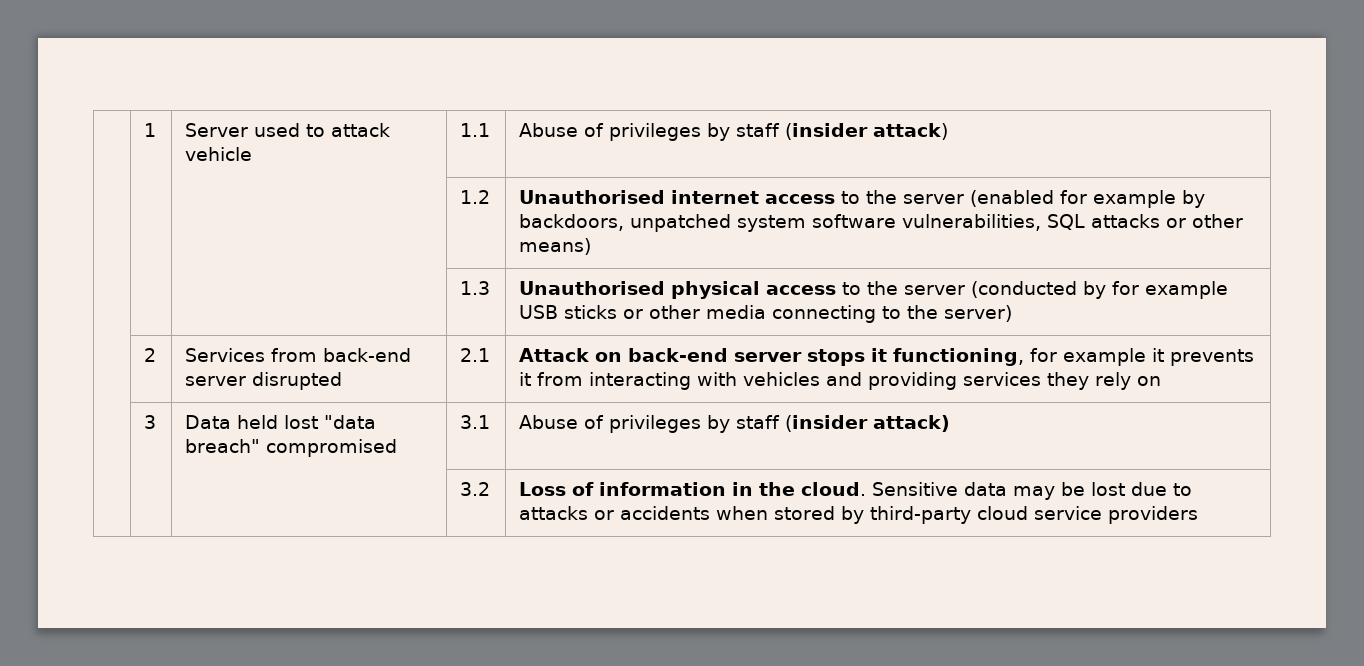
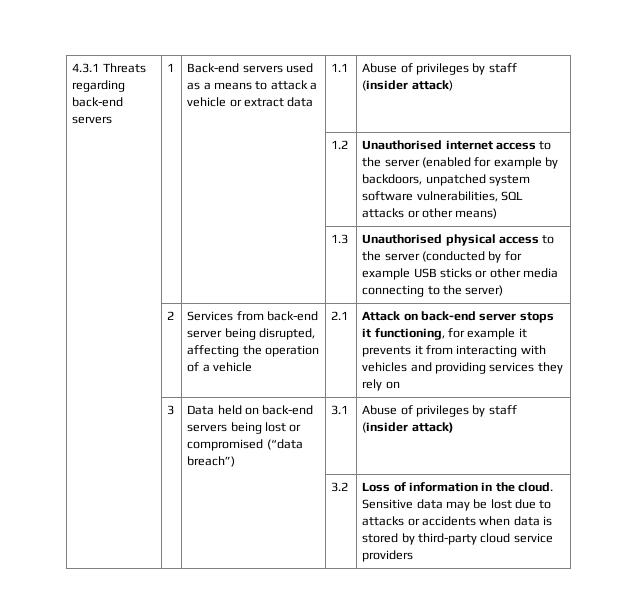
- | 1 | Server used to attack vehicle | 1.1 | Abuse of privileges by staff (insider attack)
+ 4.3.1 Threats regarding back-end servers | 1 | Back-end servers used as a means to attack a vehicle or extract data | 1.1 | Abuse of privileges by staff (insider attack)
- | 2 | Services from back-end server disrupted | 2.1 | Attack on back-end server stops it functioning, for example it prevents it from interacting with vehicles and providing services they rely on
+ | 2 | Services from back-end server being disrupted, affecting the operation of a vehicle | 2.1 | Attack on back-end server stops it functioning, for example it prevents it from interacting with vehicles and providing services they rely on
- | 3 | Data held lost "data breach" compromised | 3.1 | Abuse of privileges by staff (insider attack)
+ | 3 | Data held on back-end servers being lost or compromised (“data breach”) | 3.1 | Abuse of privileges by staff (insider attack)
- | | | 3.2 | Loss of information in the cloud. Sensitive data may be lost due to attacks or accidents when stored by third-party cloud service providers
+ | | | 3.2 | Loss of information in the cloud. Sensitive data may be lost due to attacks or accidents when data is stored by third-party cloud service providers

